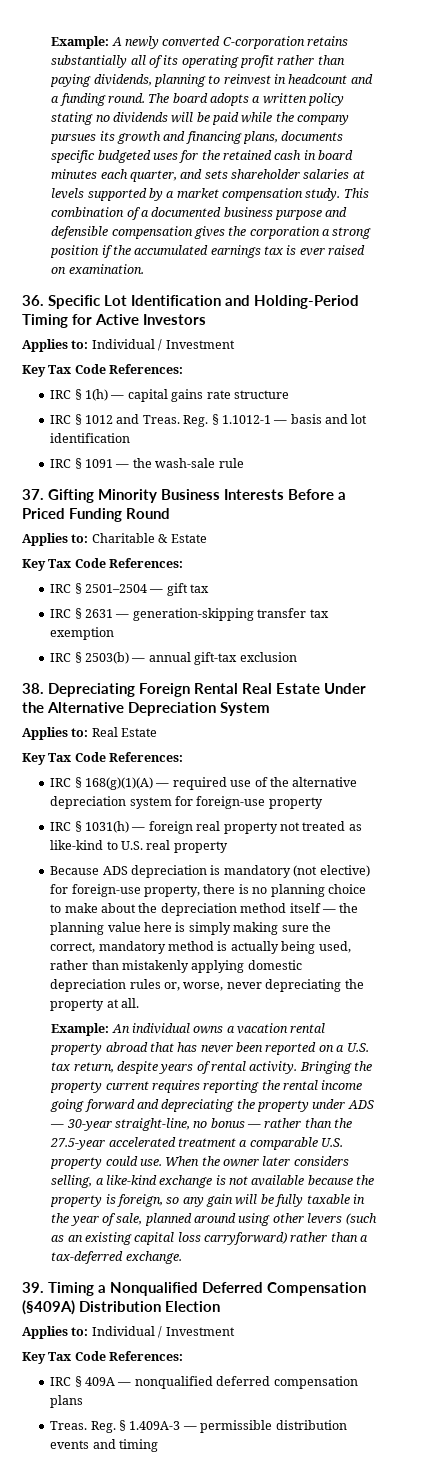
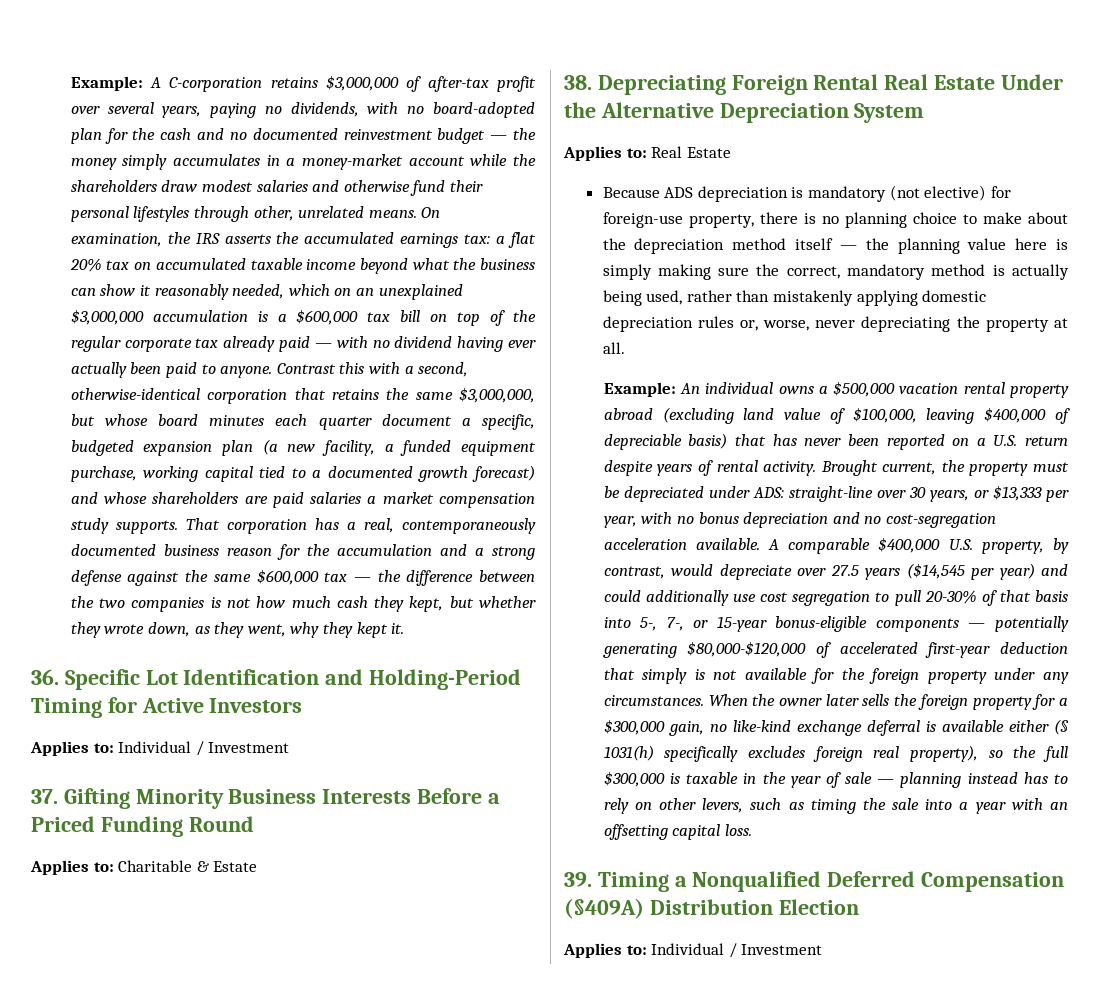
- Example: A newly converted C-corporation retains substantially all of its operating profit rather than paying dividends, planning to reinvest in headcount and a funding round. The board adopts a written policy stating no dividends will be paid while the company pursues its growth and financing plans, documents specific budgeted uses for the retained cash in board minutes each quarter, and sets shareholder salaries at levels supported by a market compensation study. This combination of a documented business purpose and defensible compensation gives the corporation a strong position if the accumulated earnings tax is ever raised on examination.
+ Example: A C-corporation retains $3,000,000 of after-tax profit over several years, paying no dividends, with no board-adopted plan for the cash and no documented reinvestment budget — the money simply accumulates in a money-market account while the shareholders draw modest salaries and otherwise fund their personal lifestyles through other, unrelated means. On examination, the IRS asserts the accumulated earnings tax: a flat 20% tax on accumulated taxable income beyond what the business can show it reasonably needed, which on an unexplained $3,000,000 accumulation is a $600,000 tax bill on top of the regular corporate tax already paid — with no dividend having ever actually been paid to anyone. Contrast this with a second, otherwise-identical corporation that retains the same $3,000,000, but whose board minutes each quarter document a specific, budgeted expansion plan (a new facility, a funded equipment purchase, working capital tied to a documented growth forecast) and whose shareholders are paid salaries a market compensation study supports. That corporation has a real, contemporaneously documented business reason for the accumulation and a strong defense against the same $600,000 tax — the difference between the two companies is not how much cash they kept, but whether they wrote down, as they went, why they kept it.
  36. Specific Lot Identification and Holding-Period Timing for Active Investors
  Applies to: Individual / Investment
- Key Tax Code References:
- IRC § 1(h) — capital gains rate structure
- IRC § 1012 and Treas. Reg. § 1.1012-1 — basis and lot identification
- IRC § 1091 — the wash-sale rule
  Applies to: Charitable & Estate
- Key Tax Code References:
- IRC § 2501–2504 — gift tax
- IRC § 2631 — generation-skipping transfer tax exemption
- IRC § 2503(b) — annual gift-tax exclusion
  Applies to: Real Estate
- Key Tax Code References:
- IRC § 168(g)(1)(A) — required use of the alternative depreciation system for foreign-use property
- IRC § 1031(h) — foreign real property not treated as like-kind to U.S. real property
- Example: An individual owns a vacation rental property abroad that has never been reported on a U.S. tax return, despite years of rental activity.
+ Example: An individual owns a $500,000 vacation rental property abroad (excluding land value of $100,000, leaving $400,000 of depreciable basis) that has never been reported on a U.S. return despite years of rental activity.
- Bringing the property current requires reporting the rental income going forward and depreciating the property under ADS — 30-year straight-line, no bonus — rather than the 27.5-year accelerated treatment a comparable U.S. property could use. When the owner later considers selling, a like-kind exchange is not available because the property is foreign, so any gain will be fully taxable in the year of sale, planned around using other levers (such as an existing capital loss carryforward) rather than a tax-deferred exchange.
+ Brought current, the property must be depreciated under ADS: straight-line over 30 years, or $13,333 per year, with no bonus depreciation and no cost-segregation acceleration available. A comparable $400,000 U.S. property, by contrast, would depreciate over 27.5 years ($14,545 per year) and could additionally use cost segregation to pull 20-30% of that basis into 5-, 7-, or 15-year bonus-eligible components — potentially generating $80,000-$120,000 of accelerated first-year deduction that simply is not available for the foreign property under any circumstances. When the owner later sells the foreign property for a $300,000 gain, no like-kind exchange deferral is available either (§ 1031(h) specifically excludes foreign real property), so the full $300,000 is taxable in the year of sale — planning instead has to rely on other levers, such as timing the sale into a year with an offsetting capital loss.
  39. Timing a Nonqualified Deferred Compensation (§409A) Distribution Election
  Applies to: Individual / Investment
- Key Tax Code References:
- IRC § 409A — nonqualified deferred compensation plans
- Treas. Reg. § 1.409A-3 — permissible distribution events and timing

